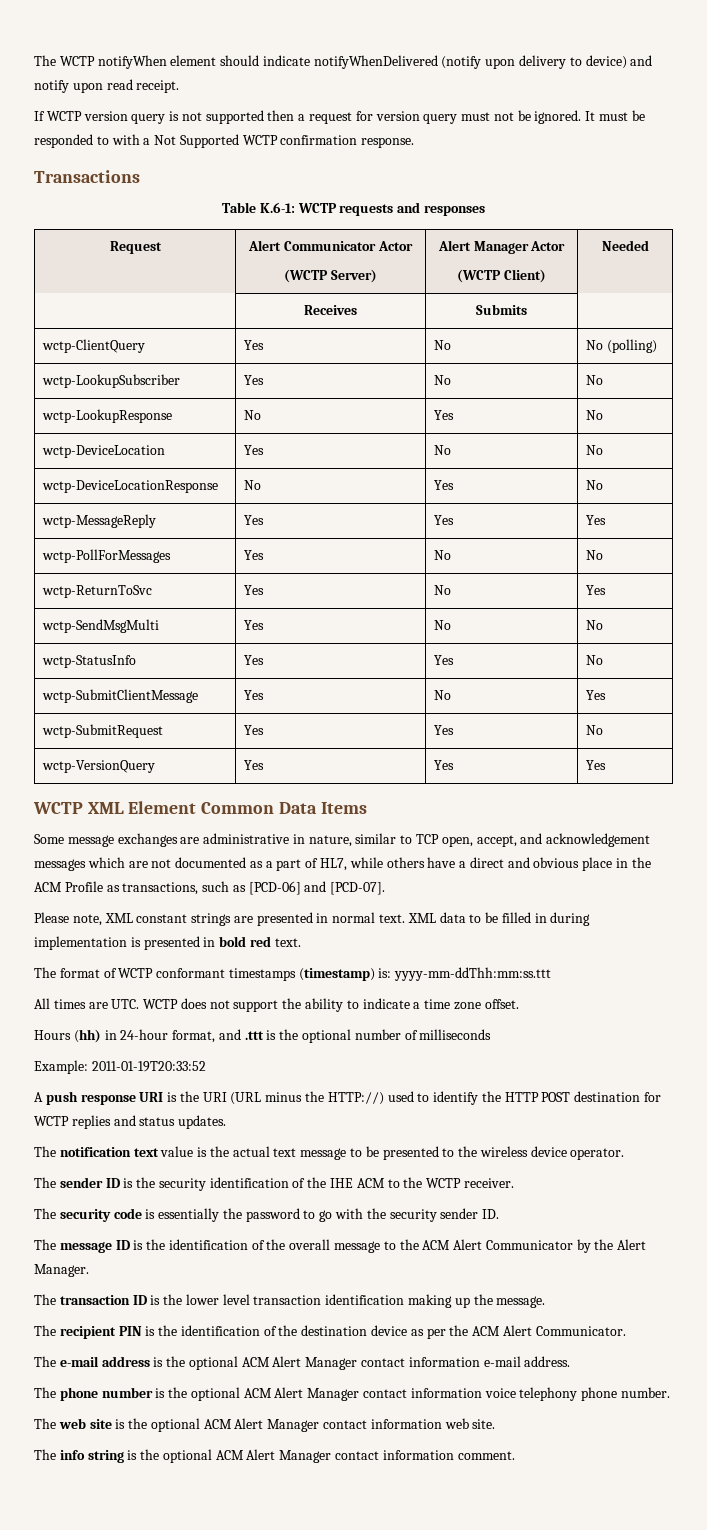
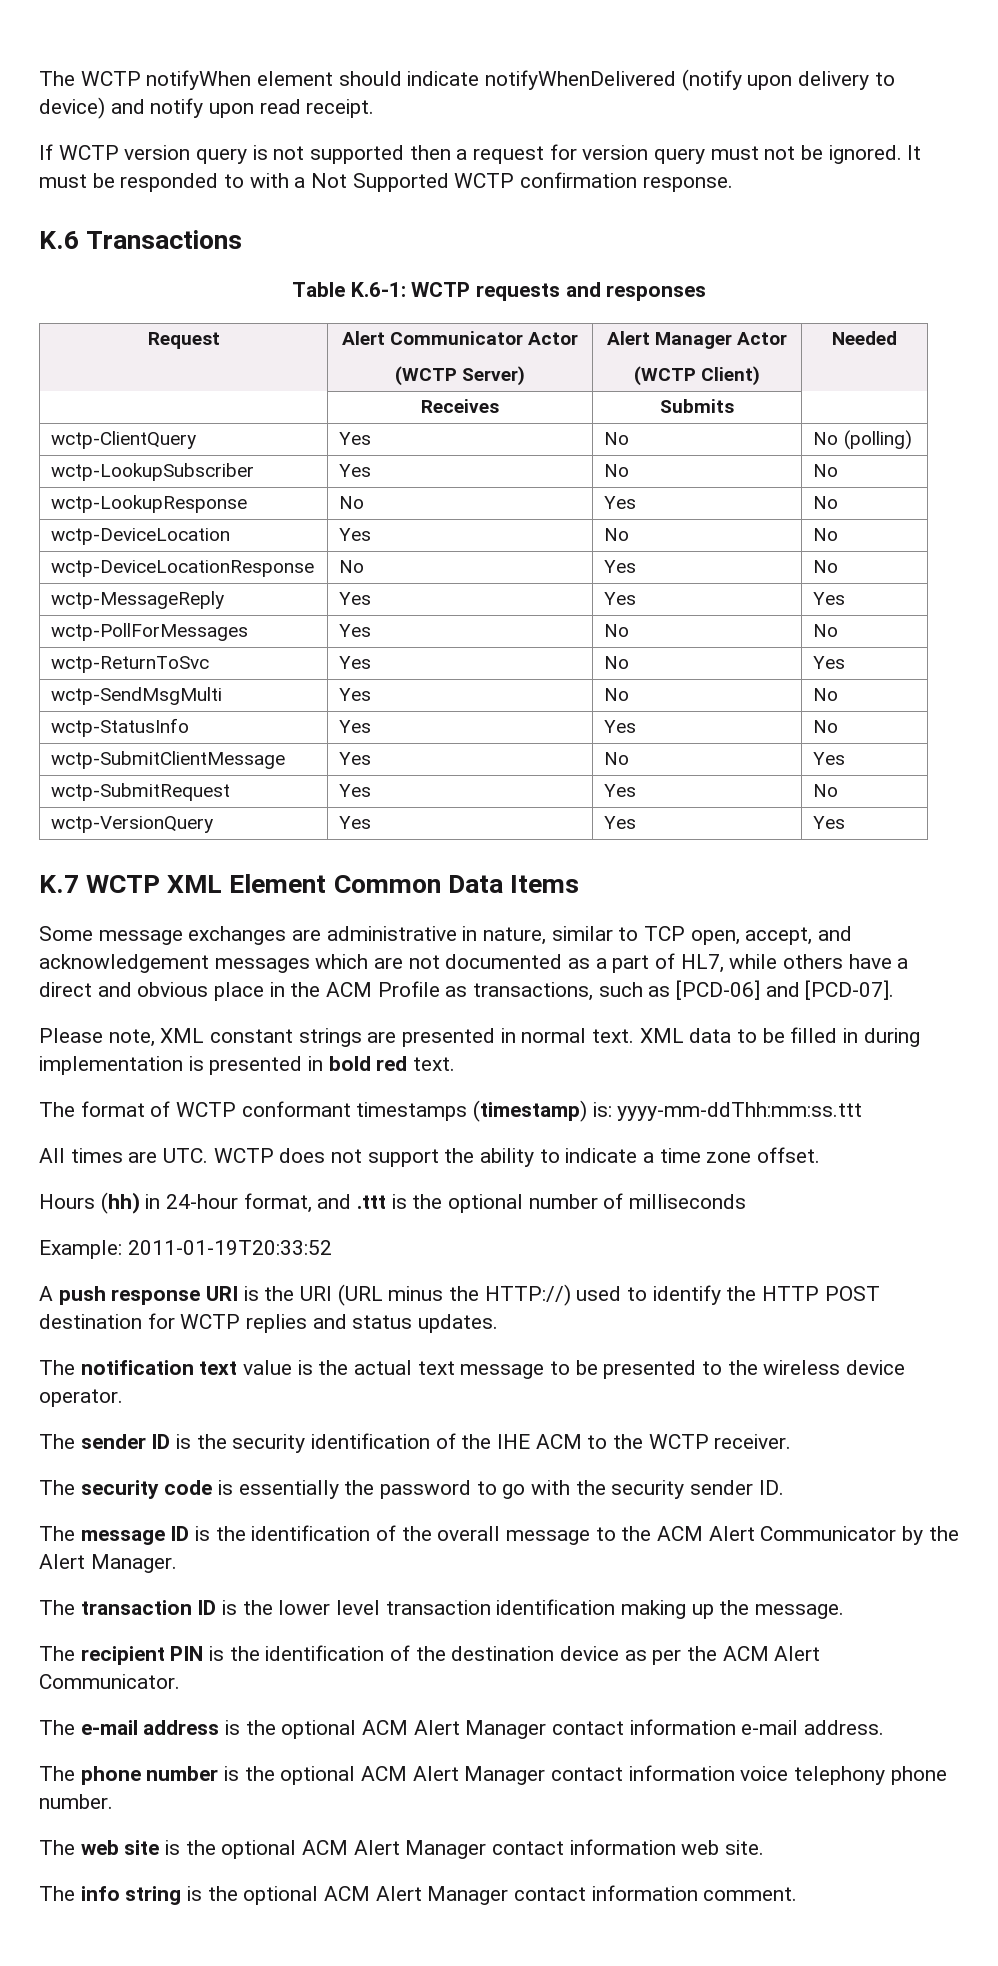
- Transactions
+ K.6 Transactions
- WCTP XML Element Common Data Items
+ K.7 WCTP XML Element Common Data Items

